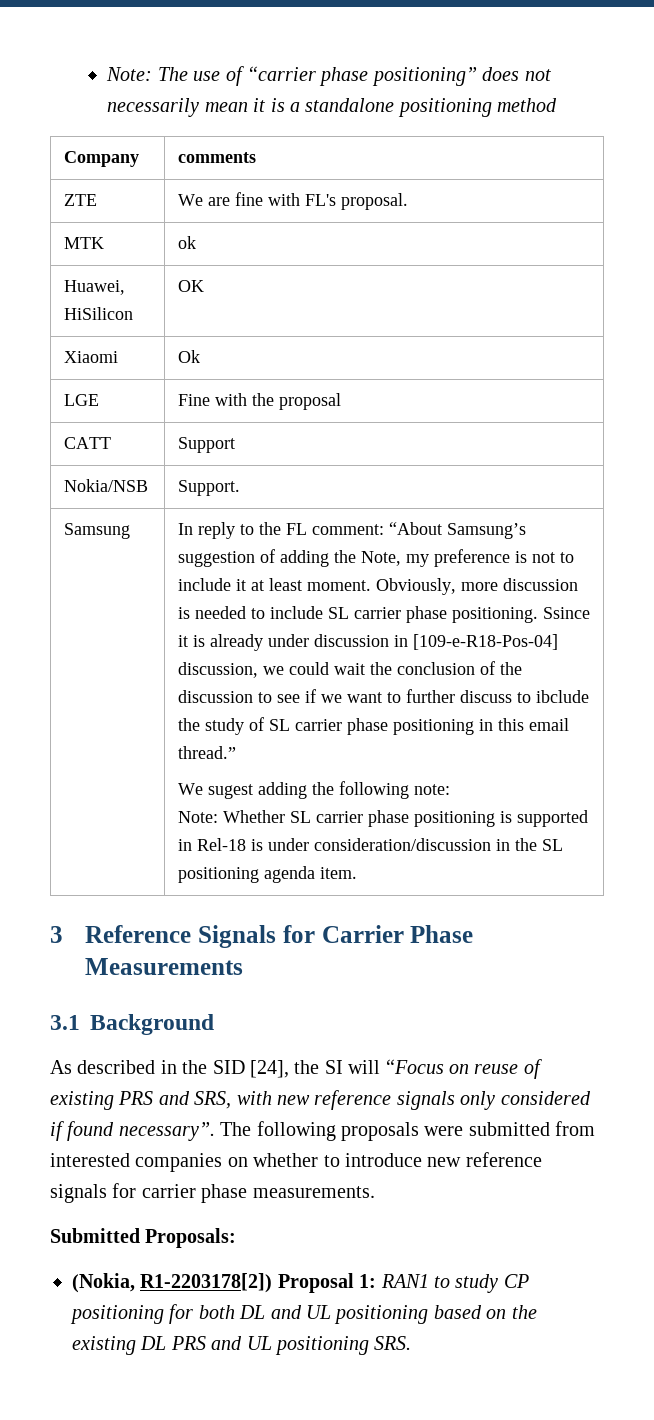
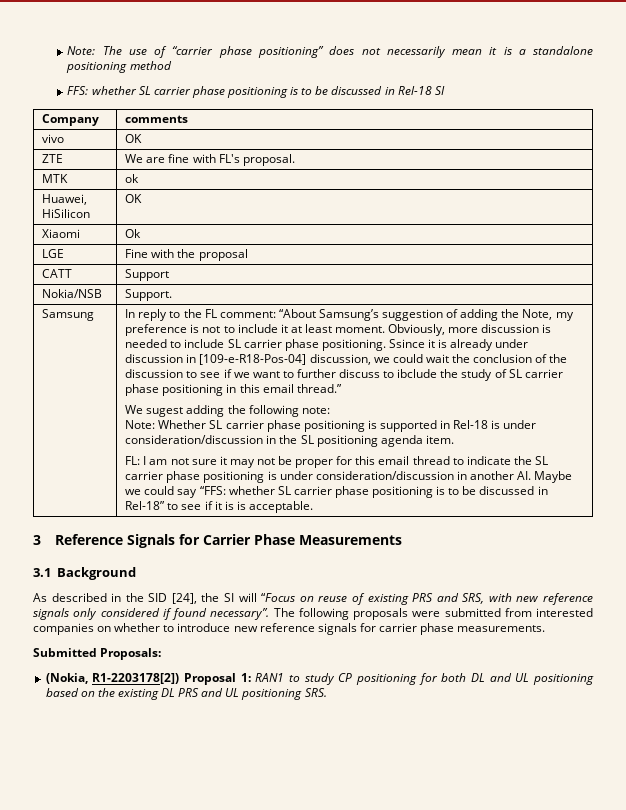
+ FFS: whether SL carrier phase positioning is to be discussed in Rel-18 SI
+ vivo | OK
+ FL: I am not sure it may not be proper for this email thread to indicate the SL carrier phase positioning is under consideration/discussion in another AI. Maybe we could say “FFS: whether SL carrier phase positioning is to be discussed in Rel-18” to see if it is is acceptable.

